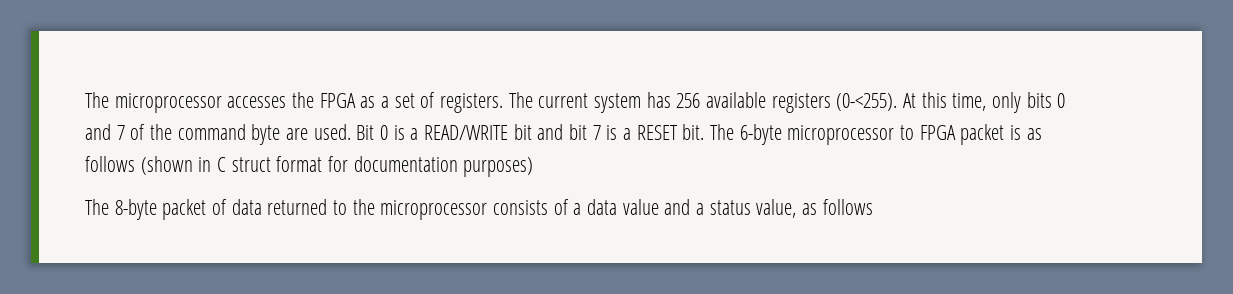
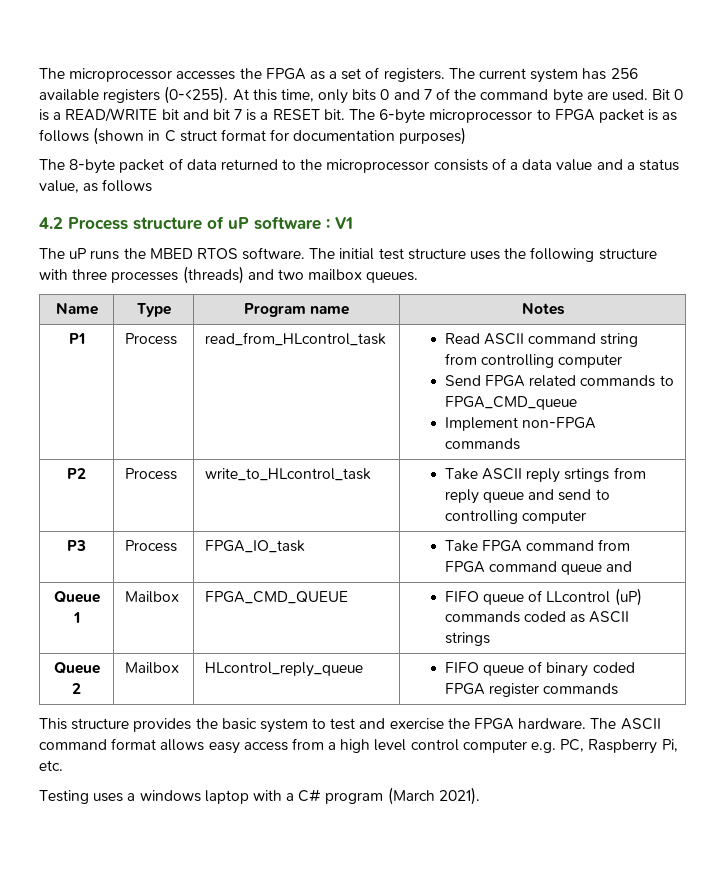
+ 4.2 Process structure of uP software : V1
+ The uP runs the MBED RTOS software. The initial test structure uses the following structure with three processes (threads) and two mailbox queues.
+ Name | Type | Program name | Notes
+ P1 | Process | read_from_HLcontrol_task | Read ASCII command string from controlling computer
+ Send FPGA related commands to FPGA_CMD_queue
+ Implement non-FPGA commands
+ P2 | Process | write_to_HLcontrol_task | Take ASCII reply srtings from reply queue and send to controlling computer
+ P3 | Process | FPGA_IO_task | Take FPGA command from FPGA command queue and
+ Queue 1 | Mailbox | FPGA_CMD_QUEUE | FIFO queue of LLcontrol (uP) commands coded as ASCII strings
+ Queue 2 | Mailbox | HLcontrol_reply_queue | FIFO queue of binary coded FPGA register commands
+ This structure provides the basic system to test and exercise the FPGA hardware. The ASCII command format allows easy access from a high level control computer e.g. PC, Raspberry Pi, etc.
+ Testing uses a windows laptop with a C# program (March 2021).

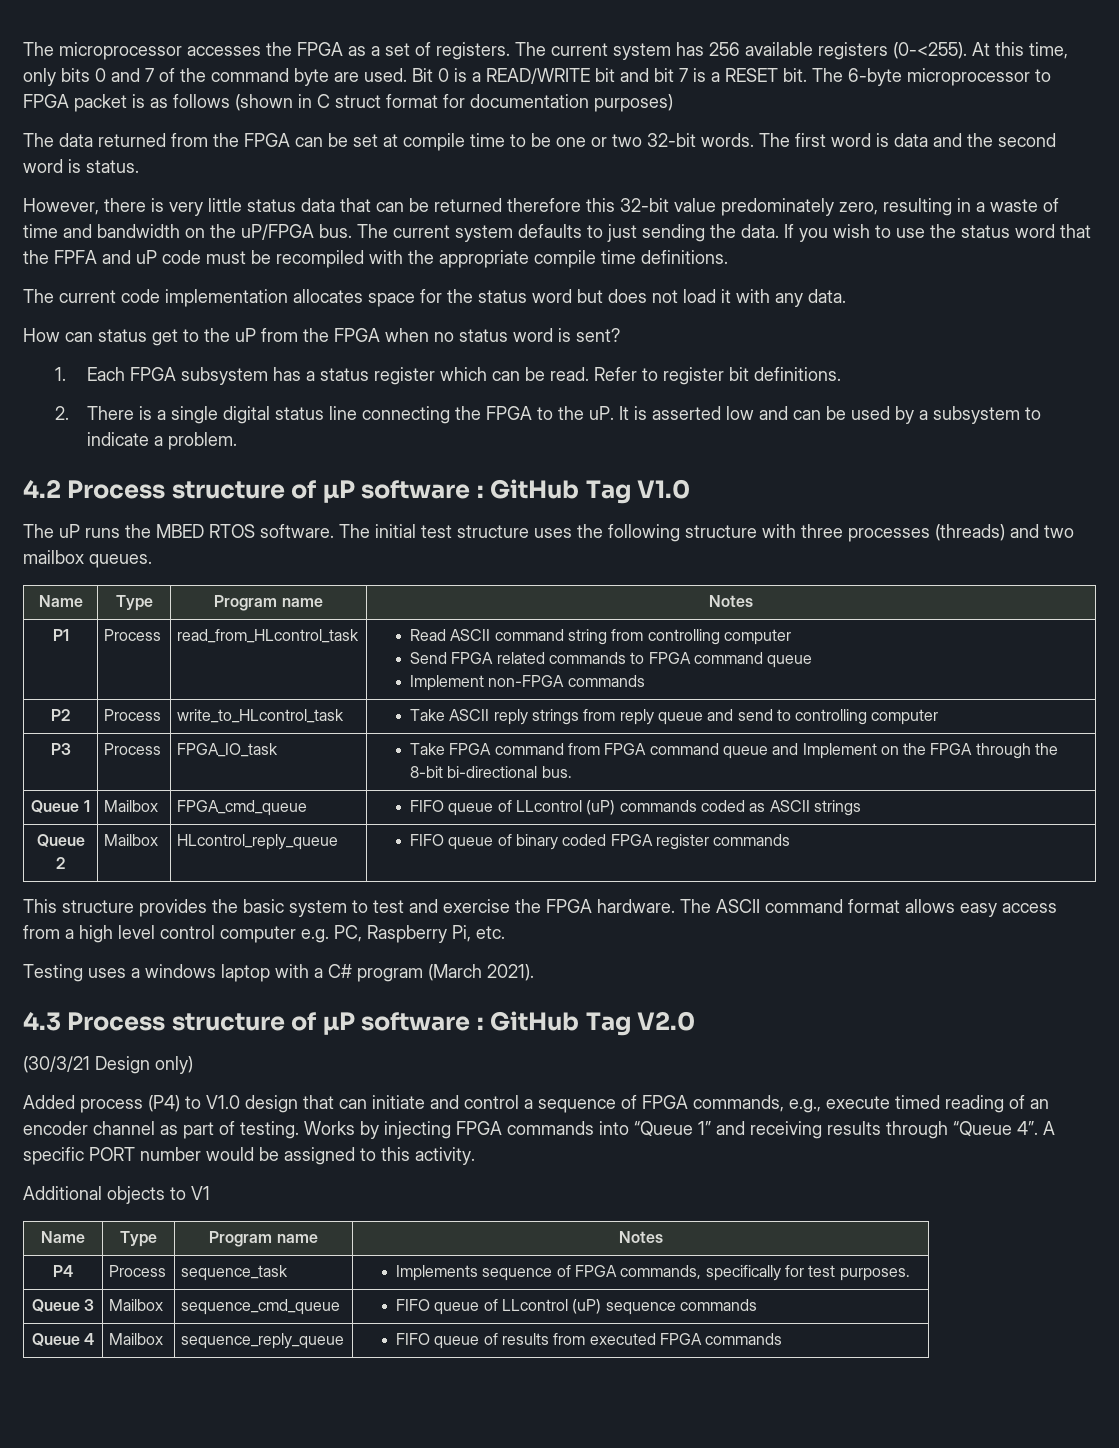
- The 8-byte packet of data returned to the microprocessor consists of a data value and a status value, as follows
+ The data returned from the FPGA can be set at compile time to be one or two 32-bit words. The first word is data and the second word is status.
+ However, there is very little status data that can be returned therefore this 32-bit value predominately zero, resulting in a waste of time and bandwidth on the uP/FPGA bus. The current system defaults to just sending the data. If you wish to use the status word that the FPFA and uP code must be recompiled with the appropriate compile time definitions.
+ The current code implementation allocates space for the status word but does not load it with any data.
+ How can status get to the uP from the FPGA when no status word is sent?
+ 1. Each FPGA subsystem has a status register which can be read. Refer to register bit definitions.
+ 2. There is a single digital status line connecting the FPGA to the uP. It is asserted low and can be used by a subsystem to indicate a problem.
- 4.2 Process structure of uP software : V1
+ 4.2 Process structure of µP software : GitHub Tag V1.0
  P1 | Process | read_from_HLcontrol_task | Read ASCII command string from controlling computer
- Send FPGA related commands to FPGA_CMD_queue
+ Send FPGA related commands to FPGA command queue
- P2 | Process | write_to_HLcontrol_task | Take ASCII reply srtings from reply queue and send to controlling computer
+ P2 | Process | write_to_HLcontrol_task | Take ASCII reply strings from reply queue and send to controlling computer
- P3 | Process | FPGA_IO_task | Take FPGA command from FPGA command queue and
+ P3 | Process | FPGA_IO_task | Take FPGA command from FPGA command queue and Implement on the FPGA through the 8-bit bi-directional bus.
- Queue 1 | Mailbox | FPGA_CMD_QUEUE | FIFO queue of LLcontrol (uP) commands coded as ASCII strings
+ Queue 1 | Mailbox | FPGA_cmd_queue | FIFO queue of LLcontrol (uP) commands coded as ASCII strings
+ 4.3 Process structure of µP software : GitHub Tag V2.0
+ (30/3/21 Design only)
+ Added process (P4) to V1.0 design that can initiate and control a sequence of FPGA commands, e.g., execute timed reading of an encoder channel as part of testing. Works by injecting FPGA commands into “Queue 1” and receiving results through “Queue 4”. A specific PORT number would be assigned to this activity.
+ Additional objects to V1
+ Name | Type | Program name | Notes
+ P4 | Process | sequence_task | Implements sequence of FPGA commands, specifically for test purposes.
+ Queue 3 | Mailbox | sequence_cmd_queue | FIFO queue of LLcontrol (uP) sequence commands
+ Queue 4 | Mailbox | sequence_reply_queue | FIFO queue of results from executed FPGA commands

